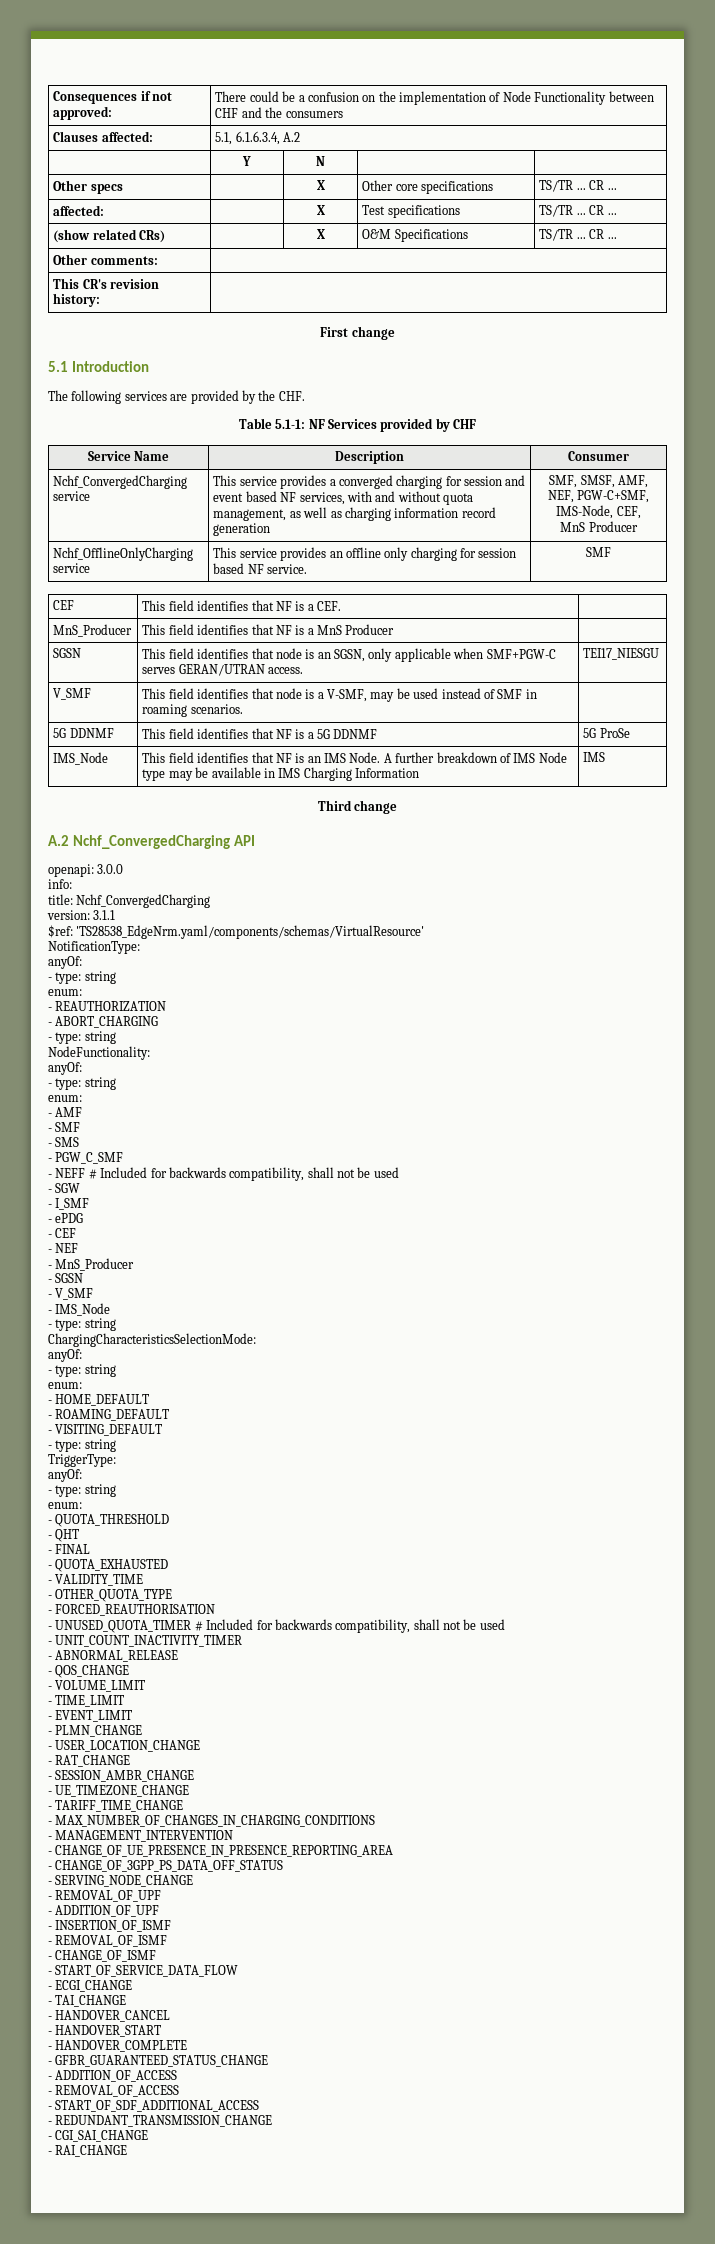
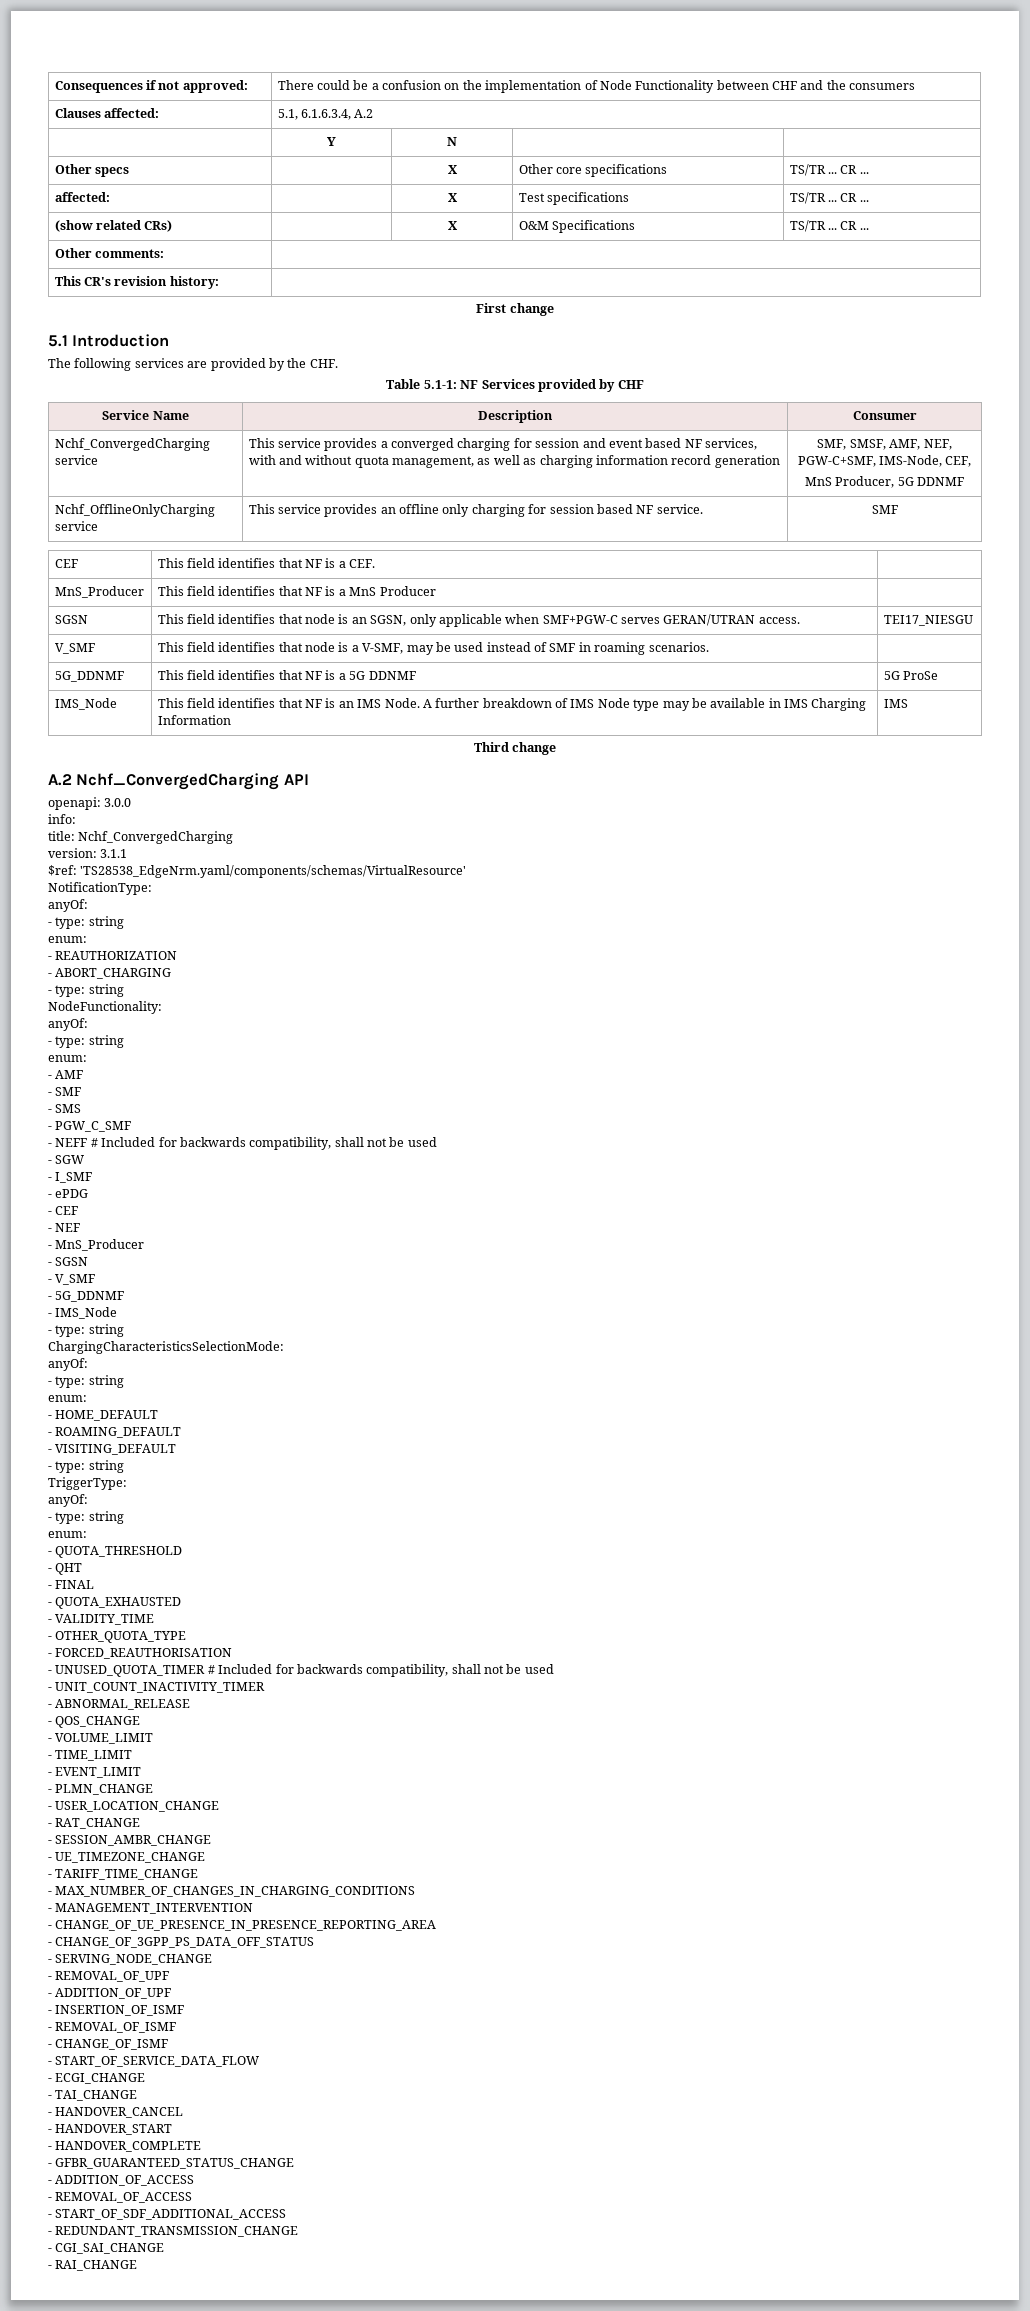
  Nchf_ConvergedCharging service | This service provides a converged charging for session and event based NF services, with and without quota management, as well as charging information record generation | SMF, SMSF, AMF, NEF, PGW-C+SMF, IMS-Node, CEF,
- MnS Producer
+ MnS Producer, 5G DDNMF
- 5G DDNMF | This field identifies that NF is a 5G DDNMF | 5G ProSe
+ 5G_DDNMF | This field identifies that NF is a 5G DDNMF | 5G ProSe
+ - 5G_DDNMF

